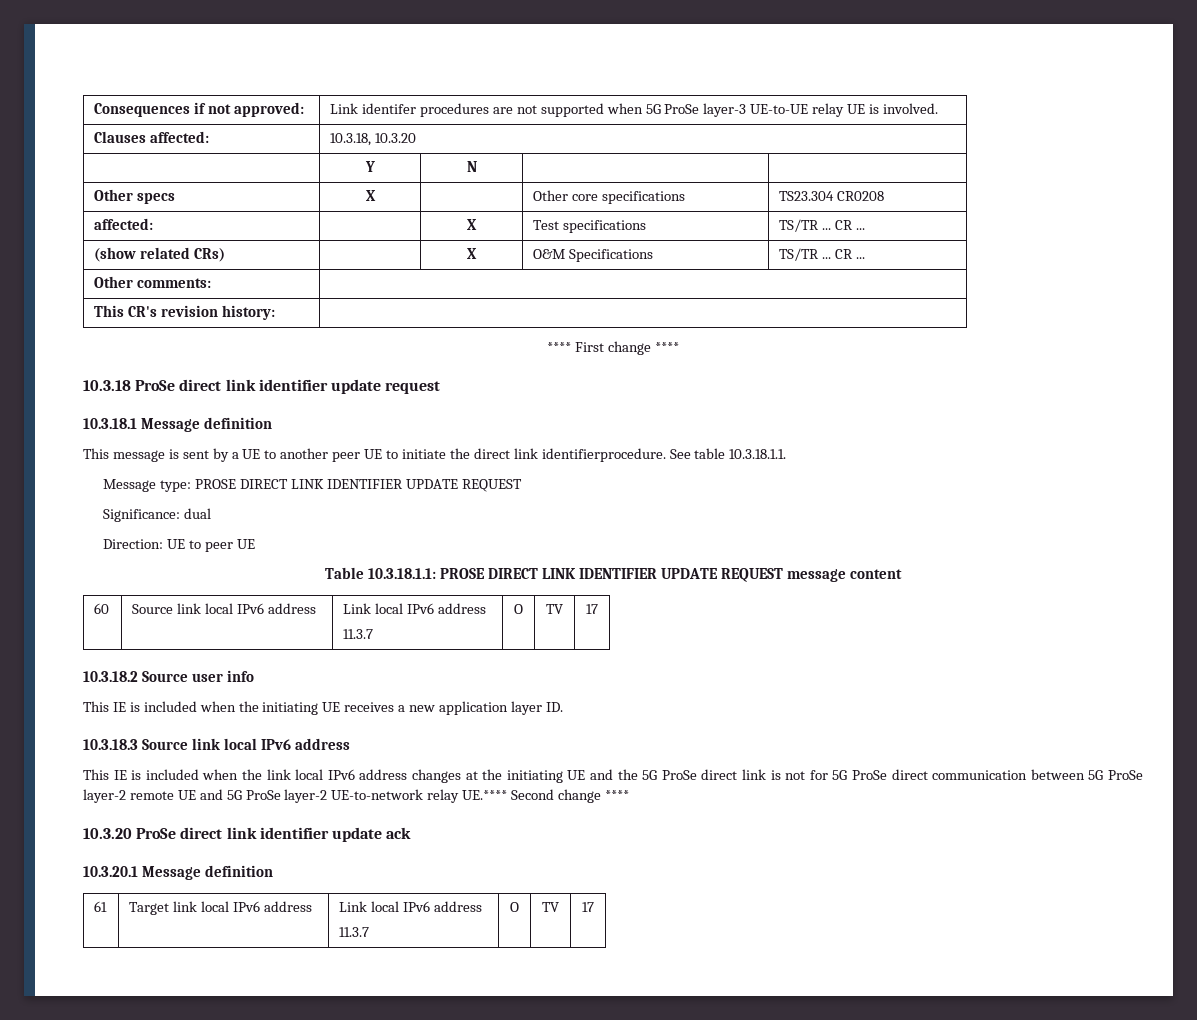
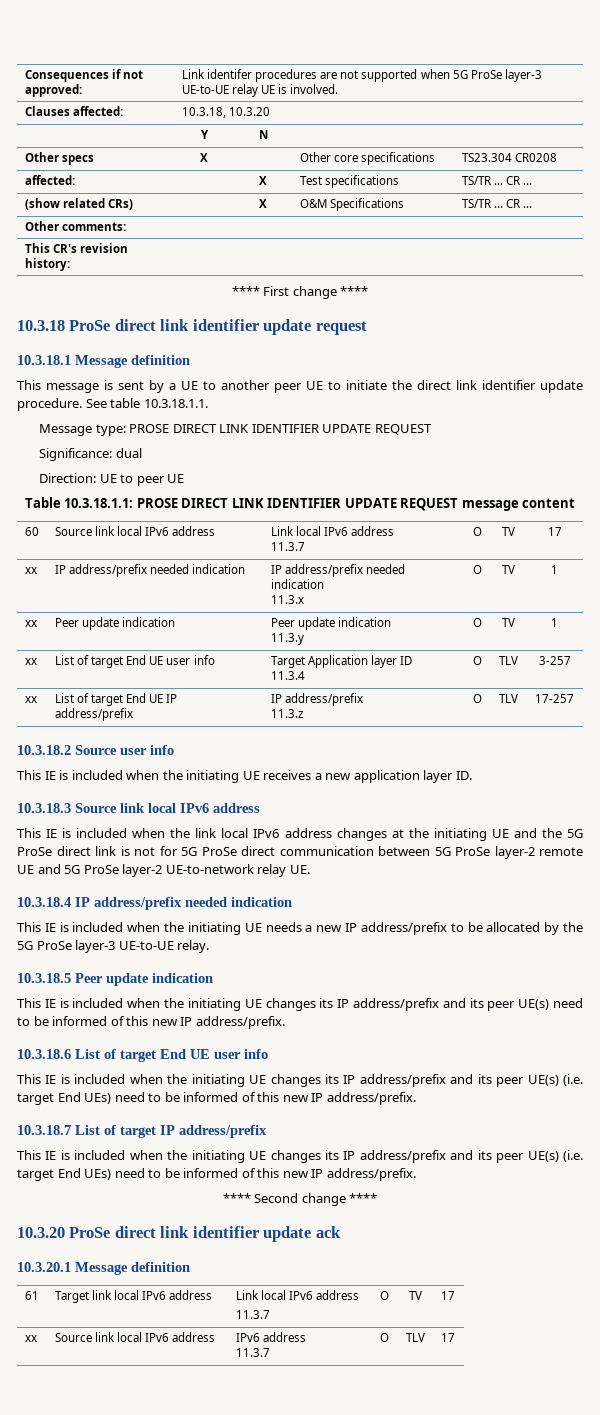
- This message is sent by a UE to another peer UE to initiate the direct link identifierprocedure.
+ This message is sent by a UE to another peer UE to initiate the direct link identifier update procedure.
+ xx | IP address/prefix needed indication | IP address/prefix needed indication
+ 11.3.x | O | TV | 1
+ xx | Peer update indication | Peer update indication
+ 11.3.y | O | TV | 1
+ xx | List of target End UE user info | Target Application layer ID
+ 11.3.4 | O | TLV | 3-257
+ xx | List of target End UE IP address/prefix | IP address/prefix
+ 11.3.z | O | TLV | 17-257
- This IE is included when the link local IPv6 address changes at the initiating UE and the 5G ProSe direct link is not for 5G ProSe direct communication between 5G ProSe layer-2 remote UE and 5G ProSe layer-2 UE-to-network relay UE.**** Second change ****
+ This IE is included when the link local IPv6 address changes at the initiating UE and the 5G ProSe direct link is not for 5G ProSe direct communication between 5G ProSe layer-2 remote UE and 5G ProSe layer-2 UE-to-network relay UE.
+ 10.3.18.4 IP address/prefix needed indication
+ This IE is included when the initiating UE needs a new IP address/prefix to be allocated by the 5G ProSe layer-3 UE-to-UE relay.
+ 10.3.18.5 Peer update indication
+ This IE is included when the initiating UE changes its IP address/prefix and its peer UE(s) need to be informed of this new IP address/prefix.
+ 10.3.18.6 List of target End UE user info
+ This IE is included when the initiating UE changes its IP address/prefix and its peer UE(s) (i.e. target End UEs) need to be informed of this new IP address/prefix.
+ 10.3.18.7 List of target IP address/prefix
+ This IE is included when the initiating UE changes its IP address/prefix and its peer UE(s) (i.e. target End UEs) need to be informed of this new IP address/prefix.
+ **** Second change ****
+ xx | Source link local IPv6 address | IPv6 address
+ 11.3.7 | O | TLV | 17

